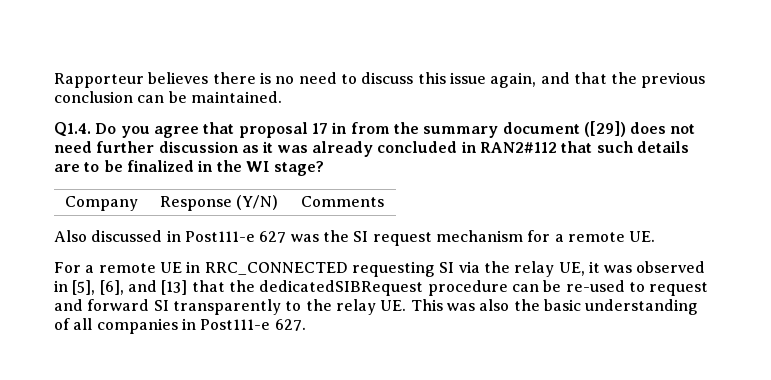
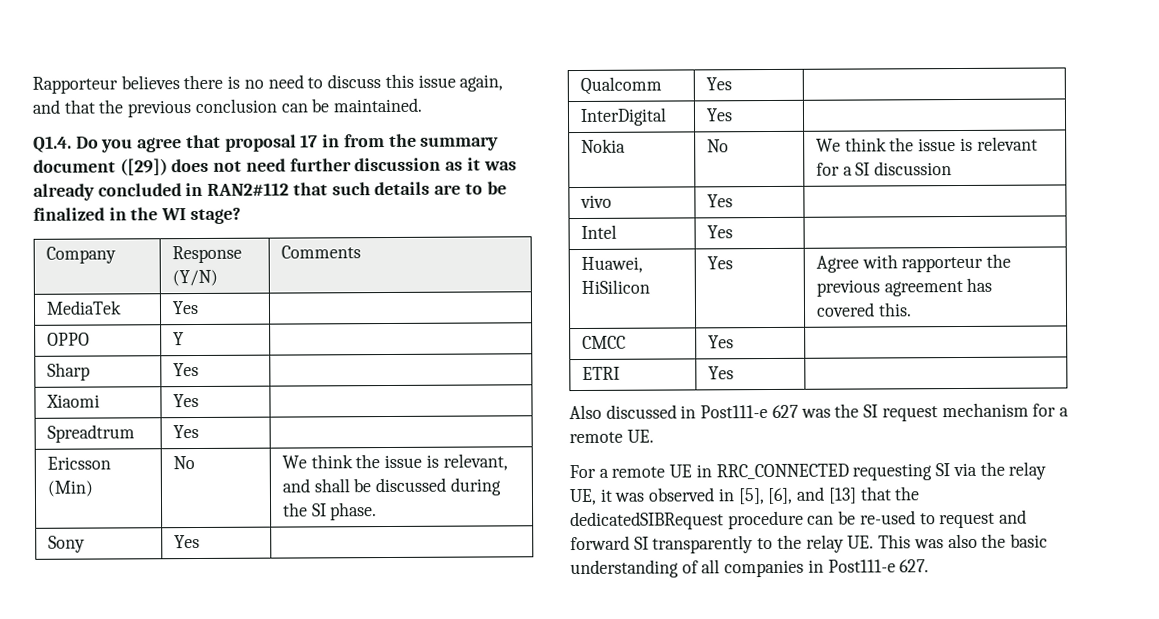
+ MediaTek | Yes |
+ OPPO | Y |
+ Sharp | Yes |
+ Xiaomi | Yes |
+ Spreadtrum | Yes |
+ Ericsson (Min) | No | We think the issue is relevant, and shall be discussed during the SI phase.
+ Sony | Yes |
+ Qualcomm | Yes |
+ InterDigital | Yes |
+ Nokia | No | We think the issue is relevant for a SI discussion
+ vivo | Yes |
+ Intel | Yes |
+ Huawei, HiSilicon | Yes | Agree with rapporteur the previous agreement has covered this.
+ CMCC | Yes |
+ ETRI | Yes |

